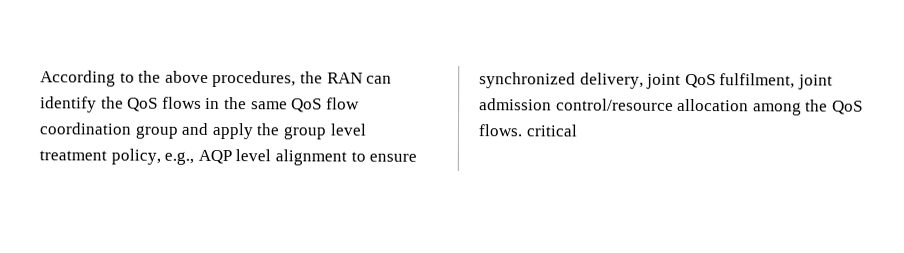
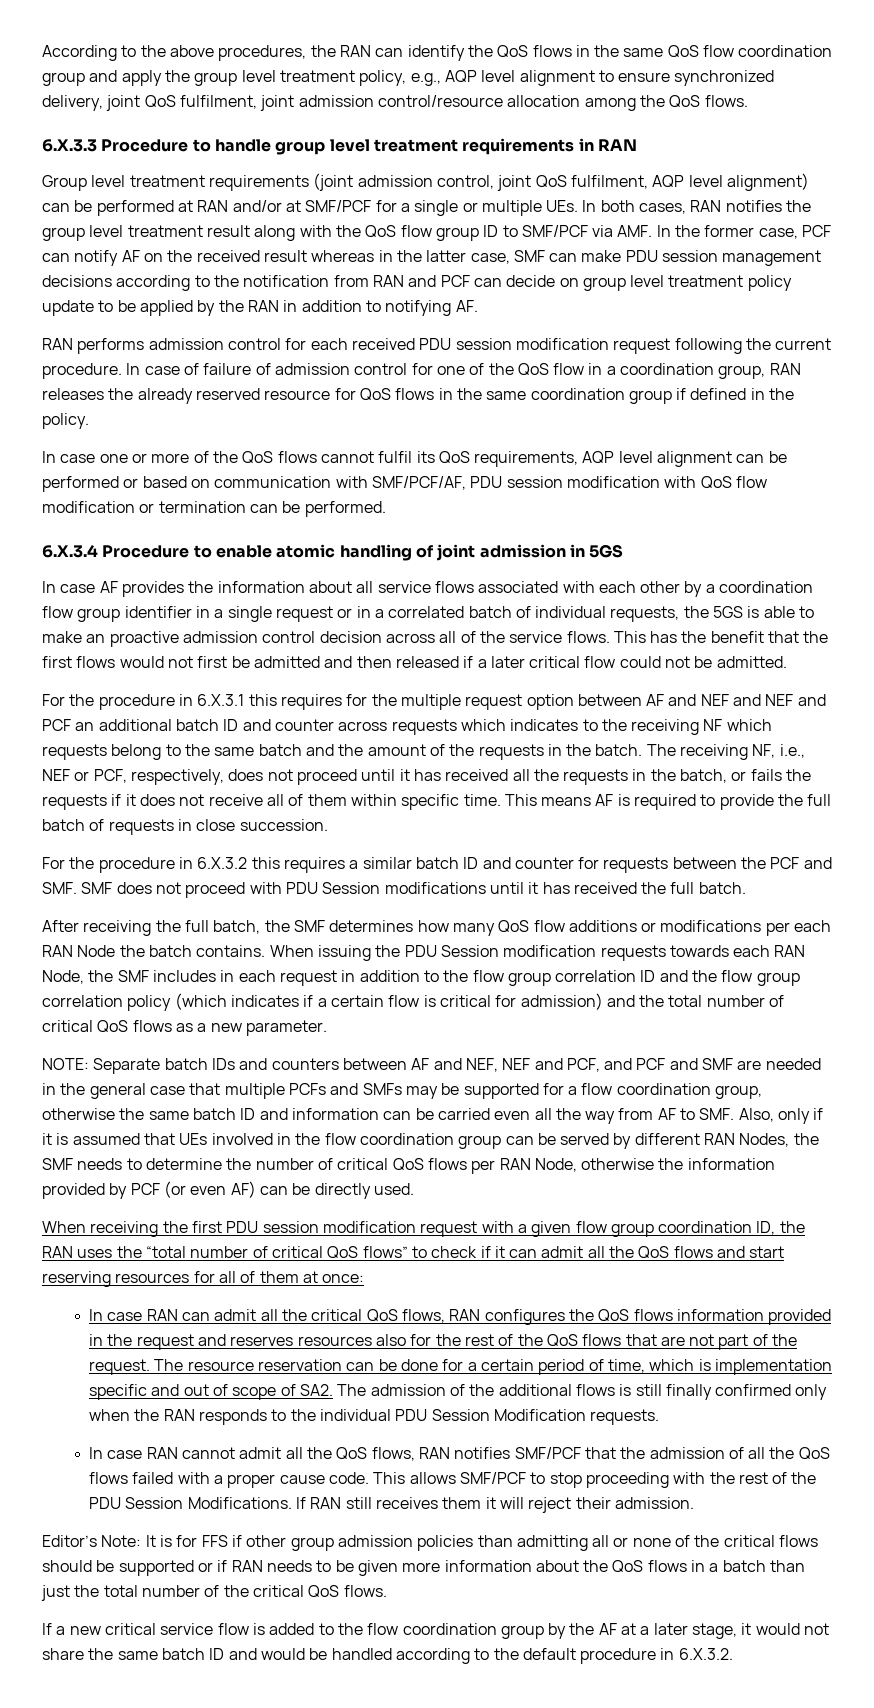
- According to the above procedures, the RAN can identify the QoS flows in the same QoS flow coordination group and apply the group level treatment policy, e.g., AQP level alignment to ensure synchronized delivery, joint QoS fulfilment, joint admission control/resource allocation among the QoS flows. critical
+ According to the above procedures, the RAN can identify the QoS flows in the same QoS flow coordination group and apply the group level treatment policy, e.g., AQP level alignment to ensure synchronized delivery, joint QoS fulfilment, joint admission control/resource allocation among the QoS flows.
+ 6.X.3.3 Procedure to handle group level treatment requirements in RAN
+ Group level treatment requirements (joint admission control, joint QoS fulfilment, AQP level alignment) can be performed at RAN and/or at SMF/PCF for a single or multiple UEs. In both cases, RAN notifies the group level treatment result along with the QoS flow group ID to SMF/PCF via AMF. In the former case, PCF can notify AF on the received result whereas in the latter case, SMF can make PDU session management decisions according to the notification from RAN and PCF can decide on group level treatment policy update to be applied by the RAN in addition to notifying AF.
+ RAN performs admission control for each received PDU session modification request following the current procedure. In case of failure of admission control for one of the QoS flow in a coordination group, RAN releases the already reserved resource for QoS flows in the same coordination group if defined in the policy.
+ In case one or more of the QoS flows cannot fulfil its QoS requirements, AQP level alignment can be performed or based on communication with SMF/PCF/AF, PDU session modification with QoS flow modification or termination can be performed.
+ 6.X.3.4 Procedure to enable atomic handling of joint admission in 5GS
+ In case AF provides the information about all service flows associated with each other by a coordination flow group identifier in a single request or in a correlated batch of individual requests, the 5GS is able to make an proactive admission control decision across all of the service flows. This has the benefit that the first flows would not first be admitted and then released if a later critical flow could not be admitted.
+ For the procedure in 6.X.3.1 this requires for the multiple request option between AF and NEF and NEF and PCF an additional batch ID and counter across requests which indicates to the receiving NF which requests belong to the same batch and the amount of the requests in the batch. The receiving NF, i.e., NEF or PCF, respectively, does not proceed until it has received all the requests in the batch, or fails the requests if it does not receive all of them within specific time. This means AF is required to provide the full batch of requests in close succession.
+ For the procedure in 6.X.3.2 this requires a similar batch ID and counter for requests between the PCF and SMF. SMF does not proceed with PDU Session modifications until it has received the full batch.
+ After receiving the full batch, the SMF determines how many QoS flow additions or modifications per each RAN Node the batch contains. When issuing the PDU Session modification requests towards each RAN Node, the SMF includes in each request in addition to the flow group correlation ID and the flow group correlation policy (which indicates if a certain flow is critical for admission) and the total number of critical QoS flows as a new parameter.
+ NOTE: Separate batch IDs and counters between AF and NEF, NEF and PCF, and PCF and SMF are needed in the general case that multiple PCFs and SMFs may be supported for a flow coordination group, otherwise the same batch ID and information can be carried even all the way from AF to SMF. Also, only if it is assumed that UEs involved in the flow coordination group can be served by different RAN Nodes, the SMF needs to determine the number of critical QoS flows per RAN Node, otherwise the information provided by PCF (or even AF) can be directly used.
+ When receiving the first PDU session modification request with a given flow group coordination ID, the RAN uses the “total number of critical QoS flows” to check if it can admit all the QoS flows and start reserving resources for all of them at once:
+ In case RAN can admit all the critical QoS flows, RAN configures the QoS flows information provided in the request and reserves resources also for the rest of the QoS flows that are not part of the request. The resource reservation can be done for a certain period of time, which is implementation specific and out of scope of SA2. The admission of the additional flows is still finally confirmed only when the RAN responds to the individual PDU Session Modification requests.
+ In case RAN cannot admit all the QoS flows, RAN notifies SMF/PCF that the admission of all the QoS flows failed with a proper cause code. This allows SMF/PCF to stop proceeding with the rest of the PDU Session Modifications. If RAN still receives them it will reject their admission.
+ Editor’s Note: It is for FFS if other group admission policies than admitting all or none of the critical flows should be supported or if RAN needs to be given more information about the QoS flows in a batch than just the total number of the critical QoS flows.
+ If a new critical service flow is added to the flow coordination group by the AF at a later stage, it would not share the same batch ID and would be handled according to the default procedure in 6.X.3.2.

